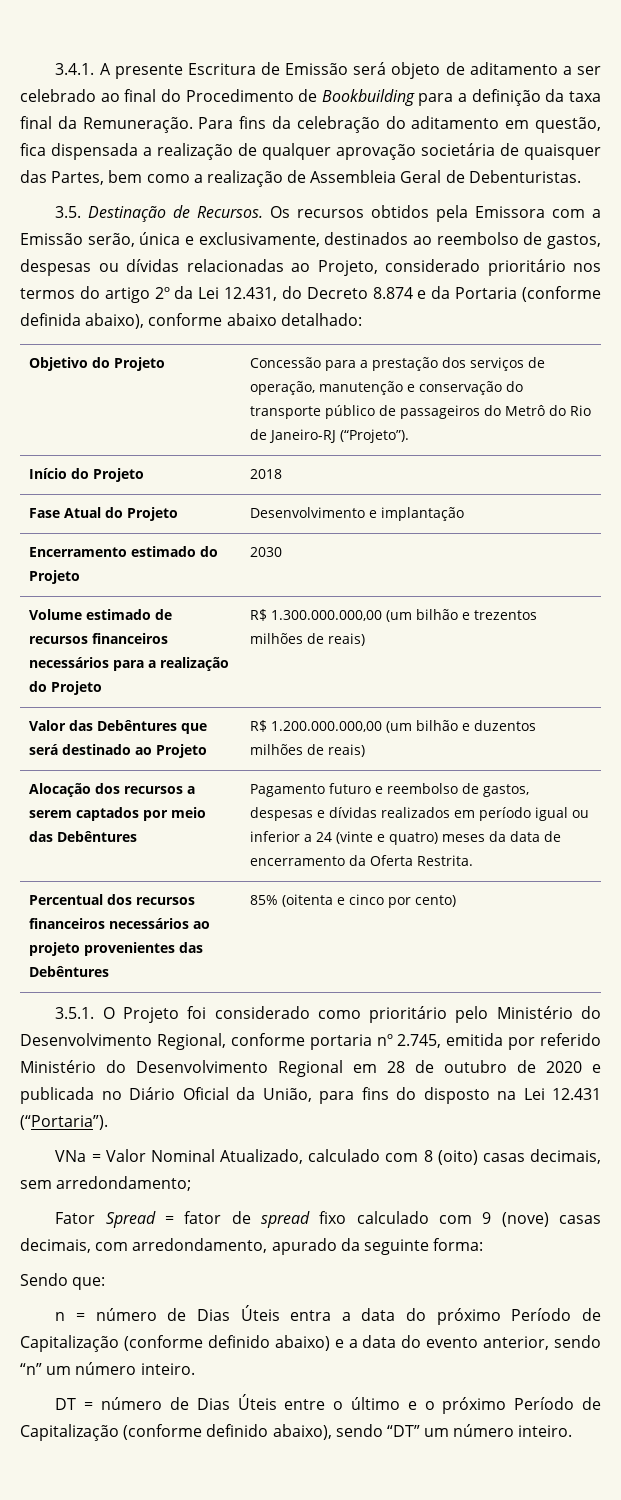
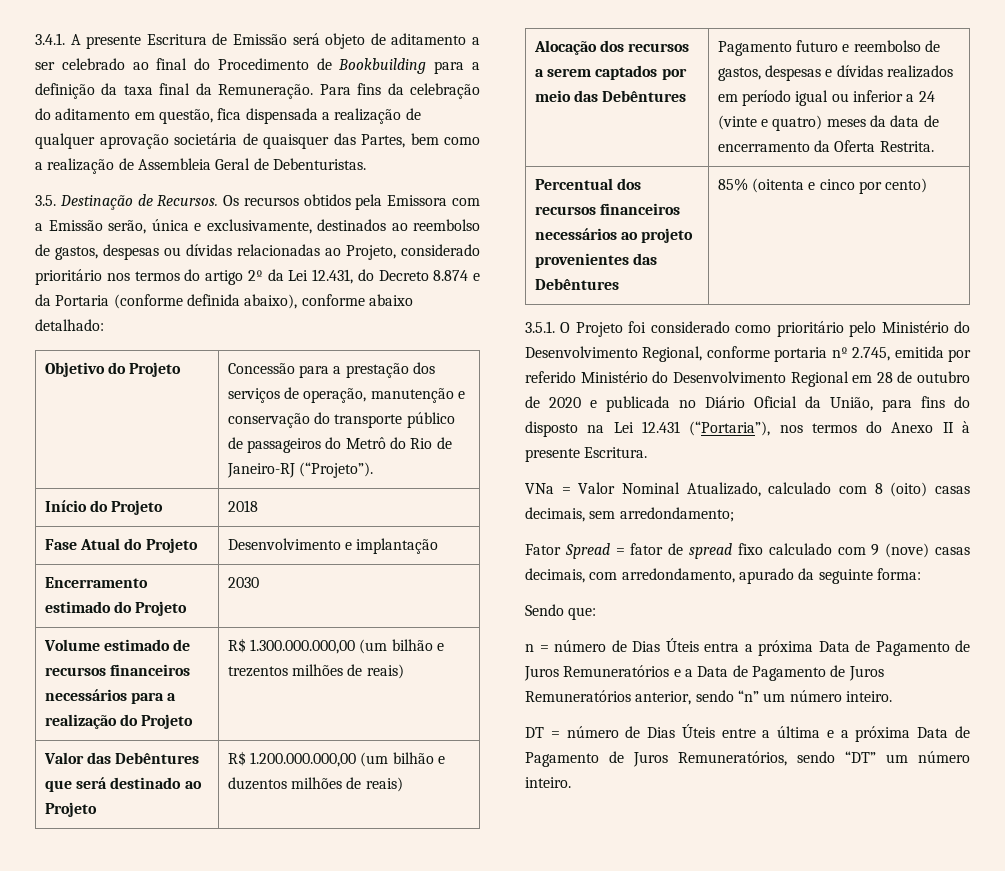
- 3.5.1. O Projeto foi considerado como prioritário pelo Ministério do Desenvolvimento Regional, conforme portaria nº 2.745, emitida por referido Ministério do Desenvolvimento Regional em 28 de outubro de 2020 e publicada no Diário Oficial da União, para fins do disposto na Lei 12.431 (“Portaria”).
+ 3.5.1. O Projeto foi considerado como prioritário pelo Ministério do Desenvolvimento Regional, conforme portaria nº 2.745, emitida por referido Ministério do Desenvolvimento Regional em 28 de outubro de 2020 e publicada no Diário Oficial da União, para fins do disposto na Lei 12.431 (“Portaria”), nos termos do Anexo II à presente Escritura.
- n = número de Dias Úteis entra a data do próximo Período de Capitalização (conforme definido abaixo) e a data do evento anterior, sendo “n” um número inteiro.
+ n = número de Dias Úteis entra a próxima Data de Pagamento de Juros Remuneratórios e a Data de Pagamento de Juros Remuneratórios anterior, sendo “n” um número inteiro.
- DT = número de Dias Úteis entre o último e o próximo Período de Capitalização (conforme definido abaixo), sendo “DT” um número inteiro.
+ DT = número de Dias Úteis entre a última e a próxima Data de Pagamento de Juros Remuneratórios, sendo “DT” um número inteiro.

